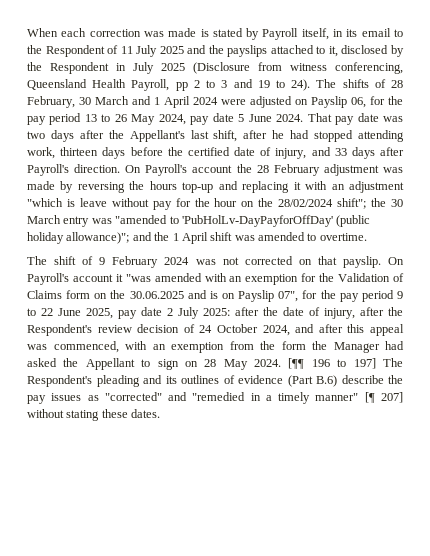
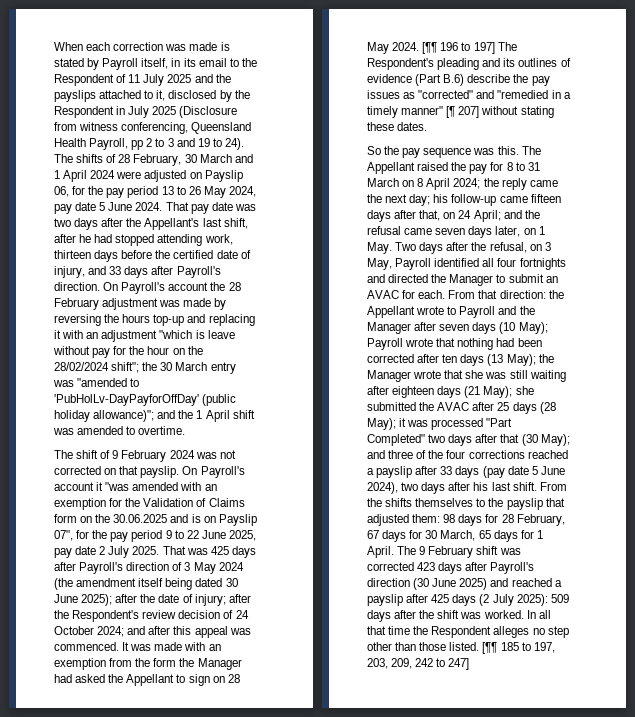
- On Payroll's account it "was amended with an exemption for the Validation of Claims form on the 30.06.2025 and is on Payslip 07", for the pay period 9 to 22 June 2025, pay date 2 July 2025:
+ On Payroll's account it "was amended with an exemption for the Validation of Claims form on the 30.06.2025 and is on Payslip 07", for the pay period 9 to 22 June 2025, pay date 2 July 2025. That was 425 days after Payroll's direction of 3 May 2024 (the amendment itself being dated 30 June 2025);
- after the date of injury, after the Respondent's review decision of 24 October 2024, and after this appeal was commenced, with an exemption from the form the Manager had asked the Appellant to sign on 28 May 2024.
+ after the date of injury; after the Respondent's review decision of 24 October 2024; and after this appeal was commenced. It was made with an exemption from the form the Manager had asked the Appellant to sign on 28 May 2024.
+ So the pay sequence was this. The Appellant raised the pay for 8 to 31 March on 8 April 2024; the reply came the next day; his follow-up came fifteen days after that, on 24 April; and the refusal came seven days later, on 1 May. Two days after the refusal, on 3 May, Payroll identified all four fortnights and directed the Manager to submit an AVAC for each. From that direction: the Appellant wrote to Payroll and the Manager after seven days (10 May); Payroll wrote that nothing had been corrected after ten days (13 May); the Manager wrote that she was still waiting after eighteen days (21 May); she submitted the AVAC after 25 days (28 May); it was processed "Part Completed" two days after that (30 May); and three of the four corrections reached a payslip after 33 days (pay date 5 June 2024), two days after his last shift. From the shifts themselves to the payslip that adjusted them: 98 days for 28 February, 67 days for 30 March, 65 days for 1 April. The 9 February shift was corrected 423 days after Payroll's direction (30 June 2025) and reached a payslip after 425 days (2 July 2025): 509 days after the shift was worked. In all that time the Respondent alleges no step other than those listed. [¶¶ 185 to 197, 203, 209, 242 to 247]

